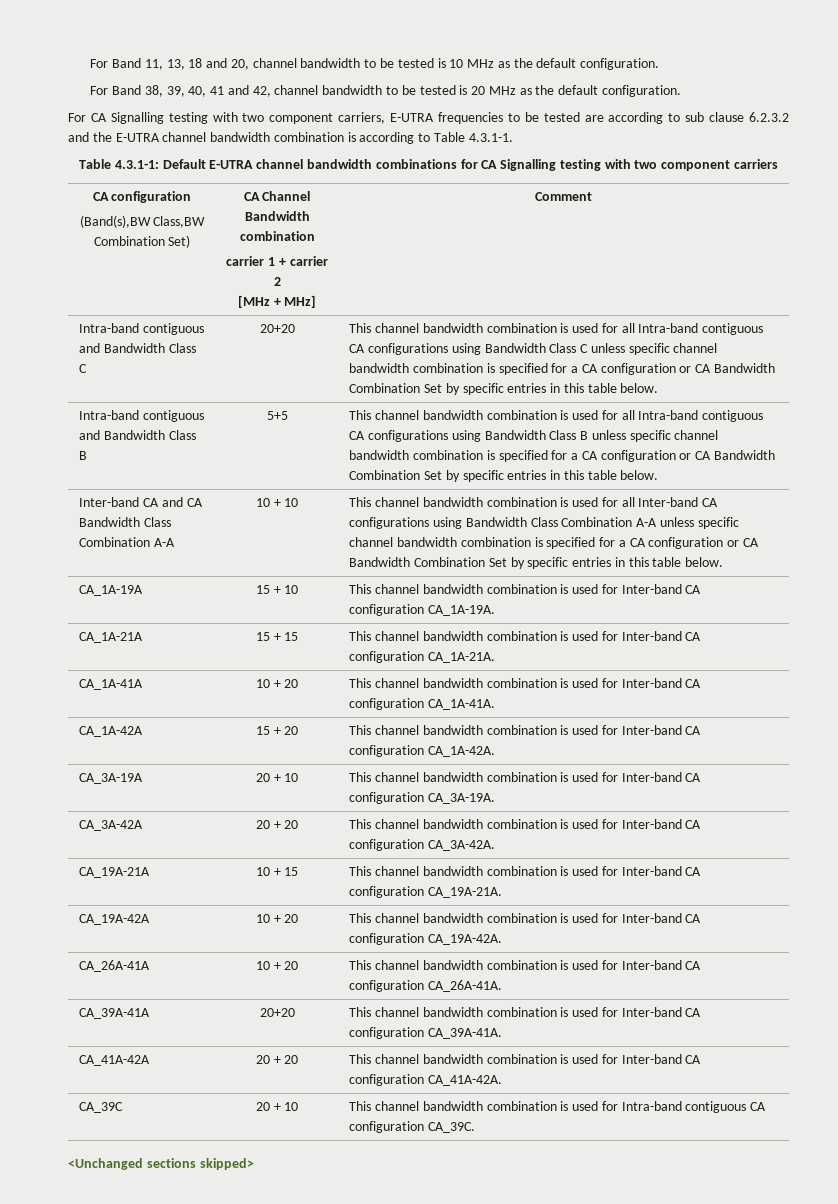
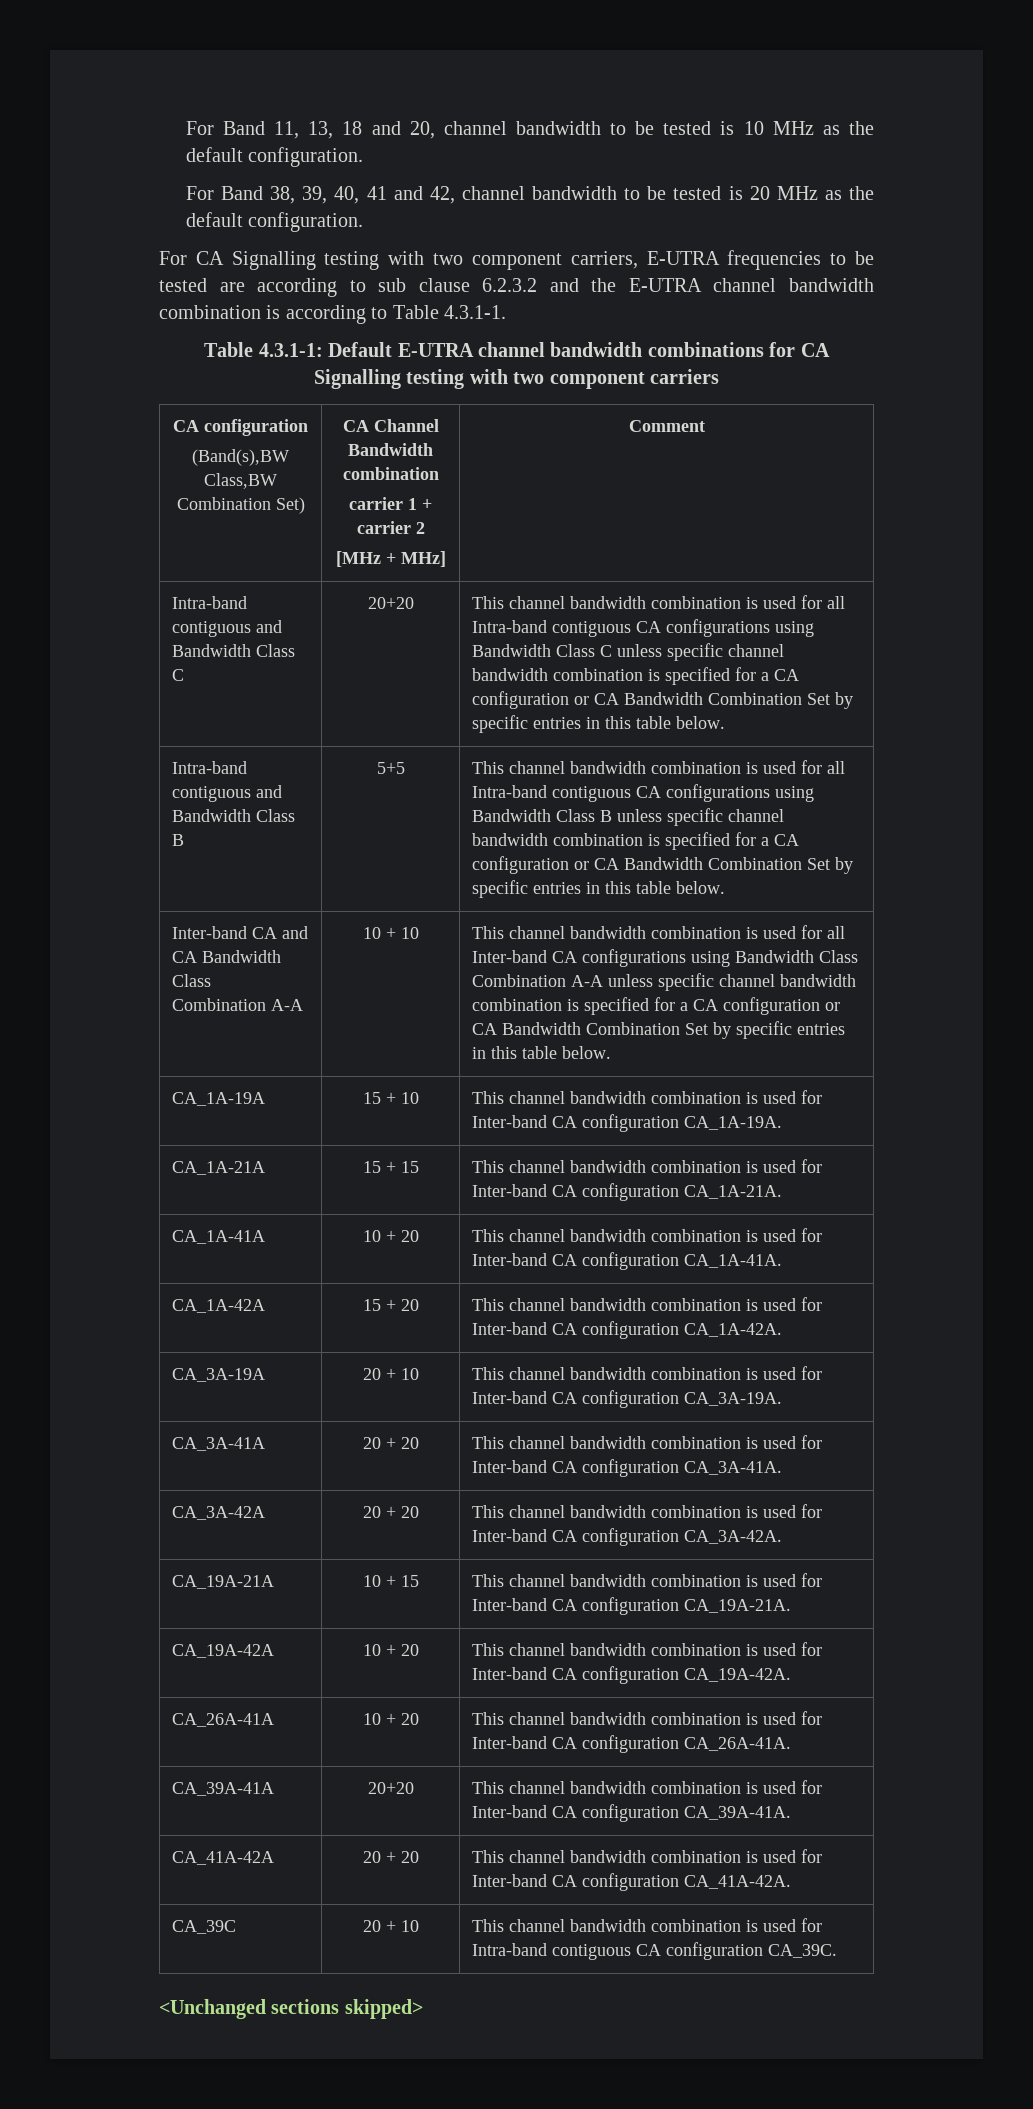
+ CA_3A-41A | 20 + 20 | This channel bandwidth combination is used for Inter-band CA configuration CA_3A-41A.

